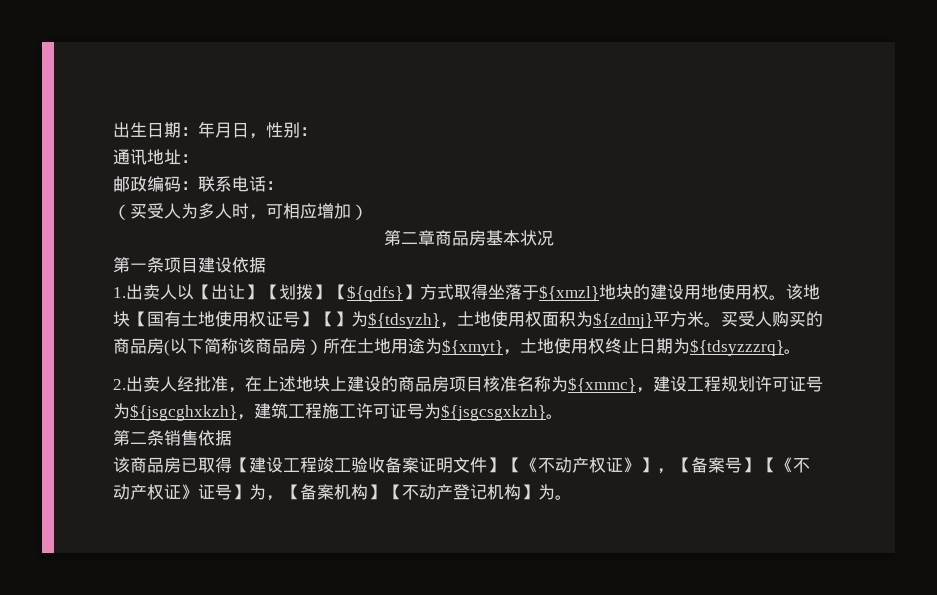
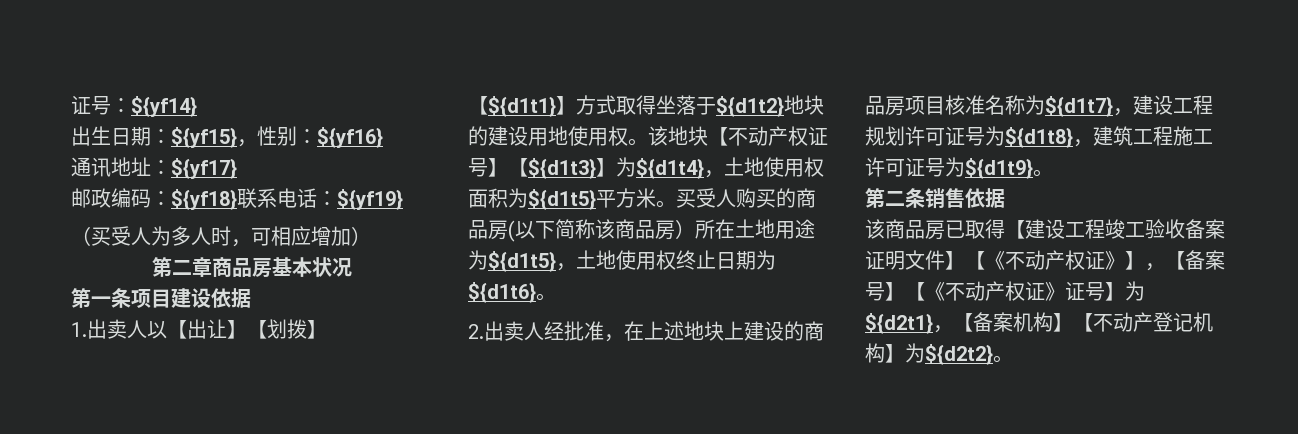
+ 证号：${yf14}
- 出生日期：年月日，性别：
+ 出生日期：${yf15}，性别：${yf16}
- 通讯地址：
+ 通讯地址：${yf17}
- 邮政编码：联系电话：
+ 邮政编码：${yf18}联系电话：${yf19}
- 1.出卖人以【出让】【划拨】【${qdfs}】方式取得坐落于${xmzl}地块的建设用地使用权。
+ 1.出卖人以【出让】【划拨】【${d1t1}】方式取得坐落于${d1t2}地块的建设用地使用权。
- 该地块【国有土地使用权证号】【】为${tdsyzh}，土地使用权面积为${zdmj}平方米。
+ 该地块【不动产权证号】【${d1t3}】为${d1t4}，土地使用权面积为${d1t5}平方米。
- 买受人购买的商品房(以下简称该商品房）所在土地用途为${xmyt}，土地使用权终止日期为${tdsyzzzrq}。
+ 买受人购买的商品房(以下简称该商品房）所在土地用途为${d1t5}，土地使用权终止日期为${d1t6}。
- 2.出卖人经批准，在上述地块上建设的商品房项目核准名称为${xmmc}，建设工程规划许可证号为${jsgcghxkzh}，建筑工程施工许可证号为${jsgcsgxkzh}。
+ 2.出卖人经批准，在上述地块上建设的商品房项目核准名称为${d1t7}，建设工程规划许可证号为${d1t8}，建筑工程施工许可证号为${d1t9}。
- 该商品房已取得【建设工程竣工验收备案证明文件】【《不动产权证》】，【备案号】【《不动产权证》证号】为，【备案机构】【不动产登记机构】为。
+ 该商品房已取得【建设工程竣工验收备案证明文件】【《不动产权证》】，【备案号】【《不动产权证》证号】为${d2t1}，【备案机构】【不动产登记机构】为${d2t2}。

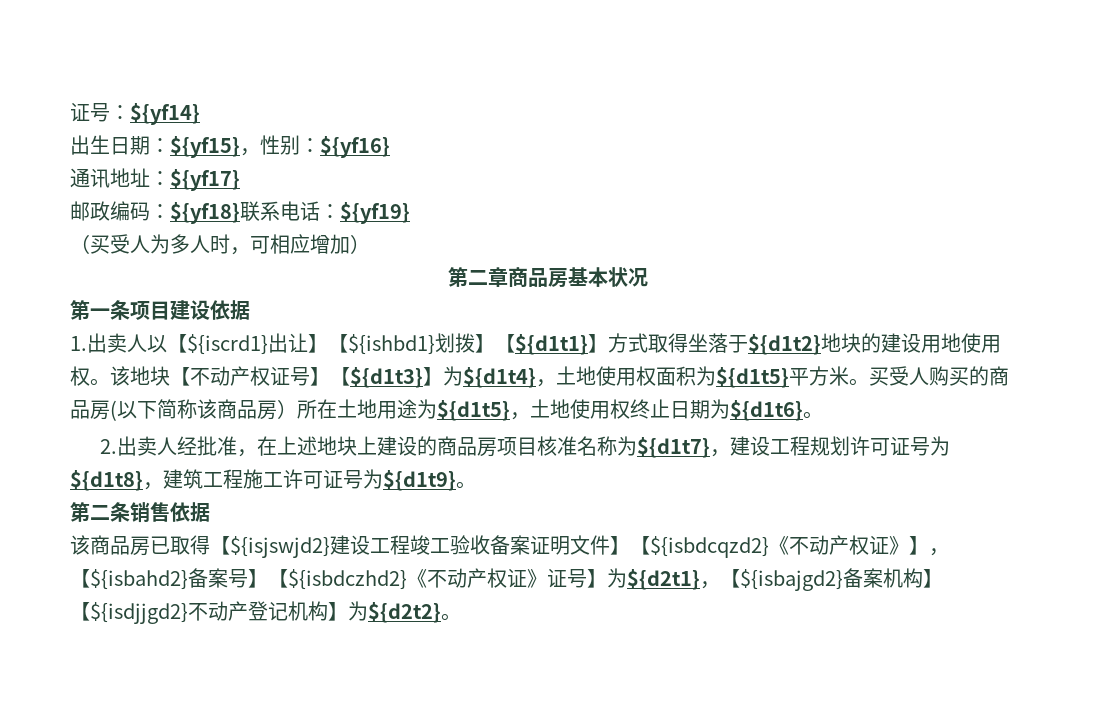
- 1.出卖人以【出让】【划拨】【${d1t1}】方式取得坐落于${d1t2}地块的建设用地使用权。
+ 1.出卖人以【${iscrd1}出让】【${ishbd1}划拨】【${d1t1}】方式取得坐落于${d1t2}地块的建设用地使用权。
- 该商品房已取得【建设工程竣工验收备案证明文件】【《不动产权证》】，【备案号】【《不动产权证》证号】为${d2t1}，【备案机构】【不动产登记机构】为${d2t2}。
+ 该商品房已取得【${isjswjd2}建设工程竣工验收备案证明文件】【${isbdcqzd2}《不动产权证》】，【${isbahd2}备案号】【${isbdczhd2}《不动产权证》证号】为${d2t1}，【${isbajgd2}备案机构】【${isdjjgd2}不动产登记机构】为${d2t2}。

